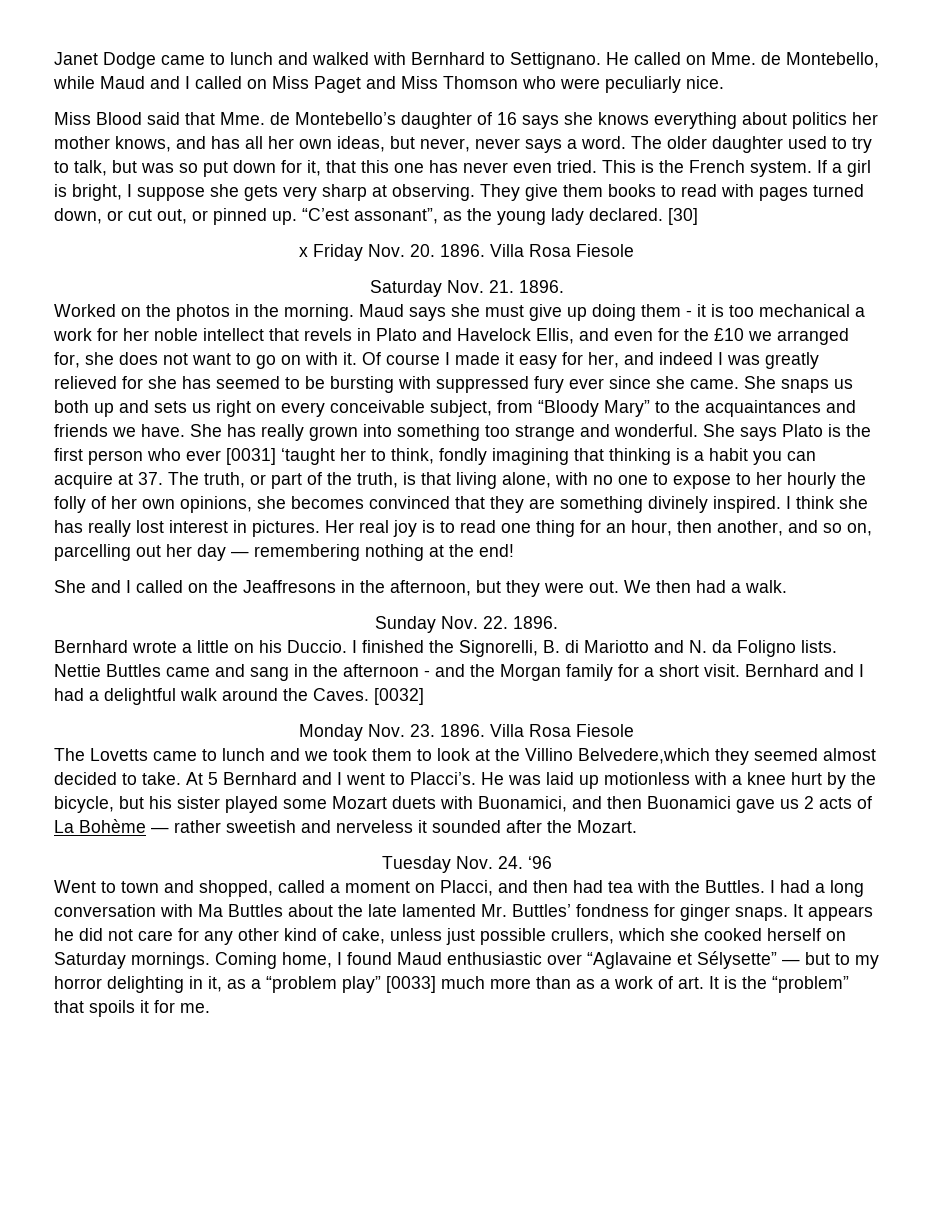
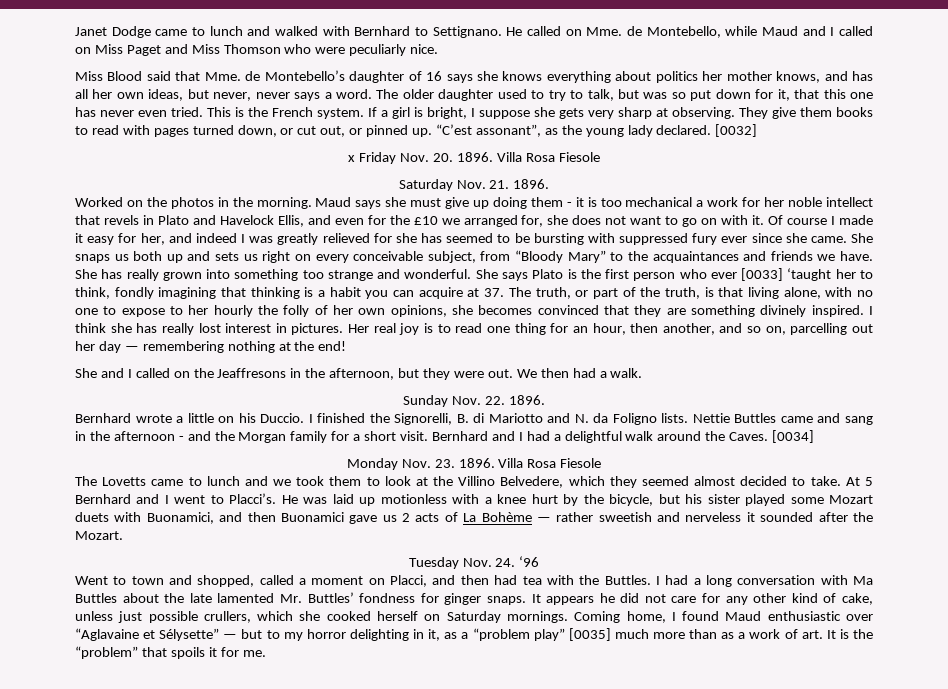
- [30]
+ [0032]
- She says Plato is the first person who ever [0031] ‘taught her to think, fondly imagining that thinking is a habit you can acquire at 37. The truth, or part of the truth, is that living alone, with no one to expose to her hourly the folly of her own opinions, she becomes convinced that they are something divinely inspired.
+ She says Plato is the first person who ever [0033] ‘taught her to think, fondly imagining that thinking is a habit you can acquire at 37. The truth, or part of the truth, is that living alone, with no one to expose to her hourly the folly of her own opinions, she becomes convinced that they are something divinely inspired.
- [0032]
+ [0034]
- The Lovetts came to lunch and we took them to look at the Villino Belvedere,which they seemed almost decided to take.
+ The Lovetts came to lunch and we took them to look at the Villino Belvedere, which they seemed almost decided to take.
- Coming home, I found Maud enthusiastic over “Aglavaine et Sélysette” — but to my horror delighting in it, as a “problem play” [0033] much more than as a work of art. It is the “problem” that spoils it for me.
+ Coming home, I found Maud enthusiastic over “Aglavaine et Sélysette” — but to my horror delighting in it, as a “problem play” [0035] much more than as a work of art. It is the “problem” that spoils it for me.

